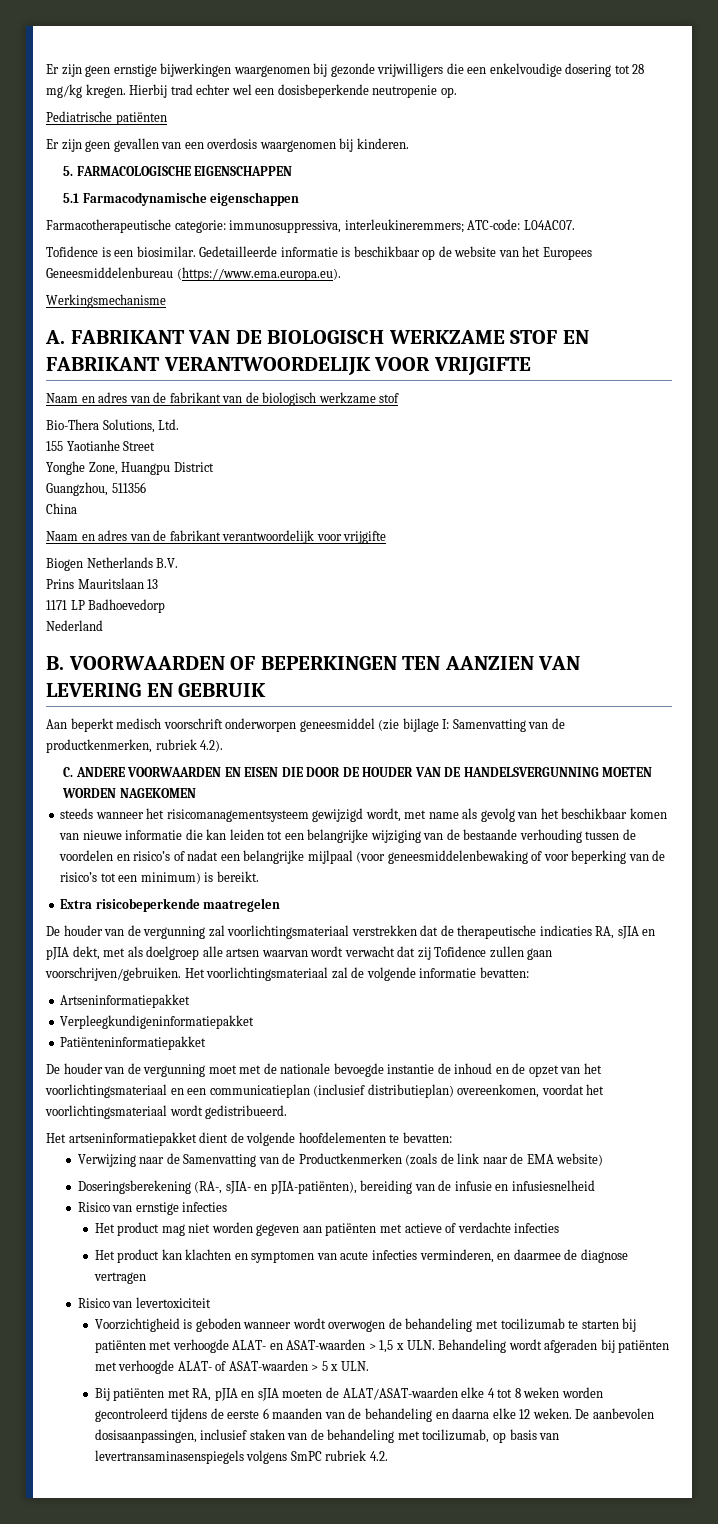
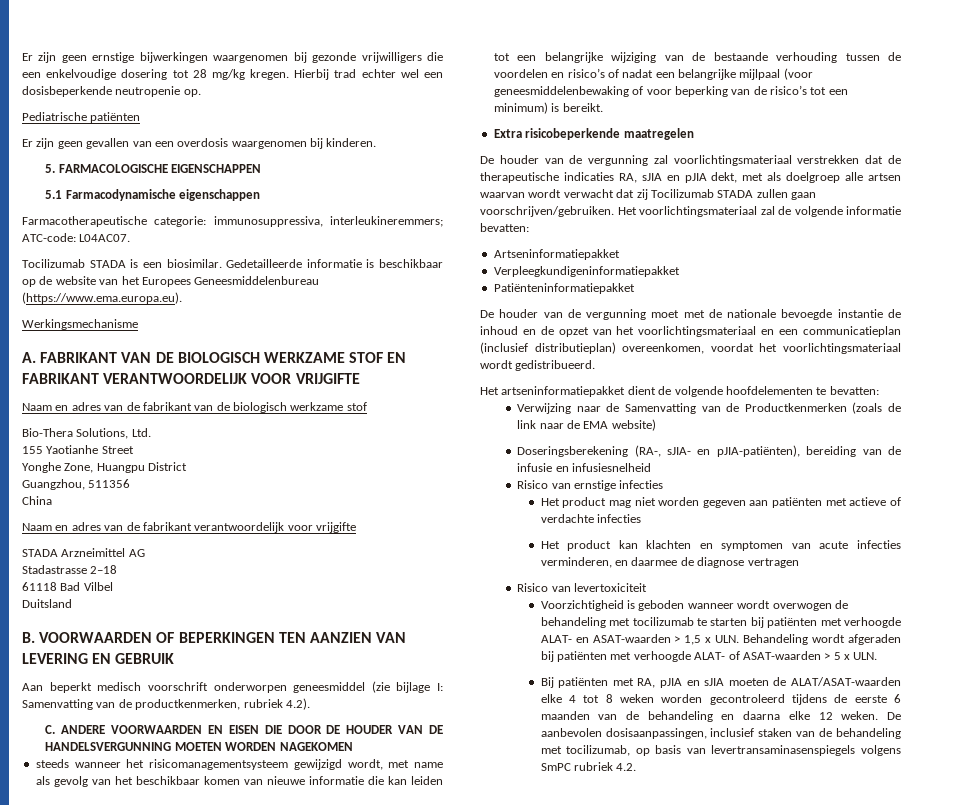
- Tofidence is een biosimilar.
+ Tocilizumab STADA is een biosimilar.
- Biogen Netherlands B.V.
- Prins Mauritslaan 13
- 1171 LP Badhoevedorp
- Nederland
+ STADA Arzneimittel AG
+ Stadastrasse 2–18
+ 61118 Bad Vilbel
+ Duitsland
- De houder van de vergunning zal voorlichtingsmateriaal verstrekken dat de therapeutische indicaties RA, sJIA en pJIA dekt, met als doelgroep alle artsen waarvan wordt verwacht dat zij Tofidence zullen gaan voorschrijven/gebruiken.
+ De houder van de vergunning zal voorlichtingsmateriaal verstrekken dat de therapeutische indicaties RA, sJIA en pJIA dekt, met als doelgroep alle artsen waarvan wordt verwacht dat zij Tocilizumab STADA zullen gaan voorschrijven/gebruiken.

